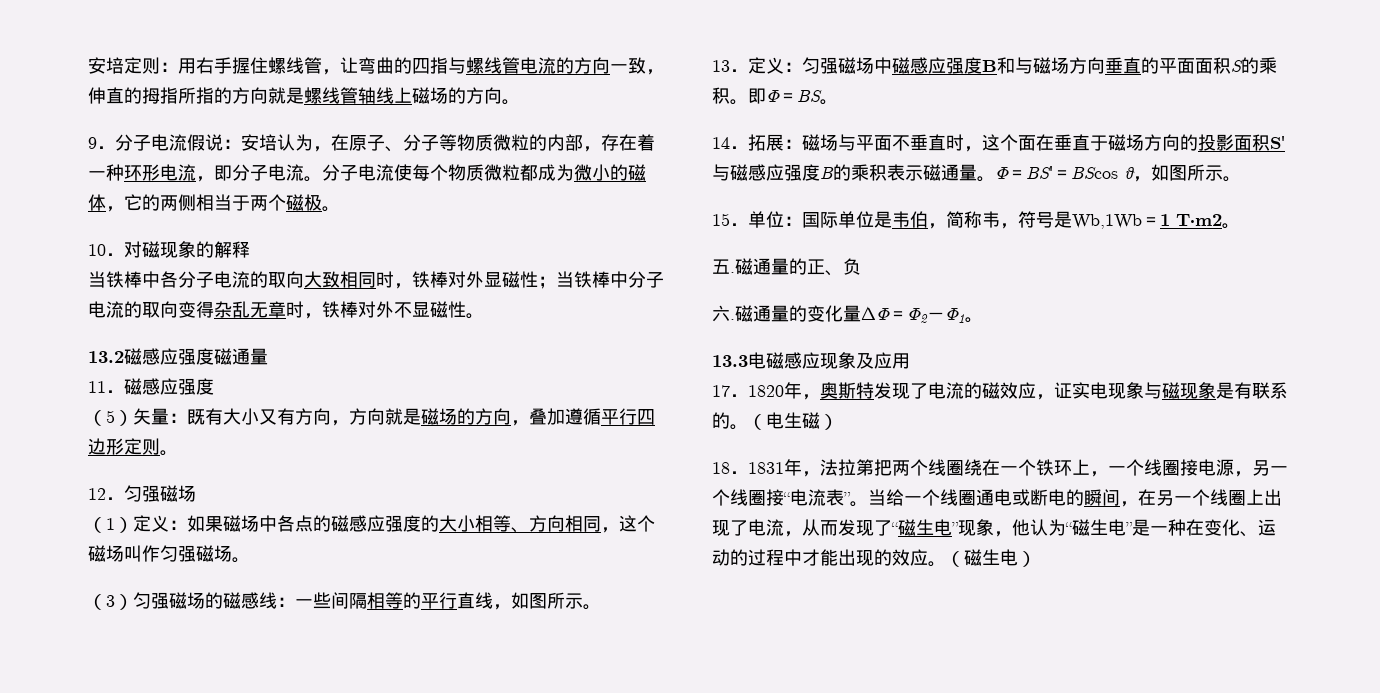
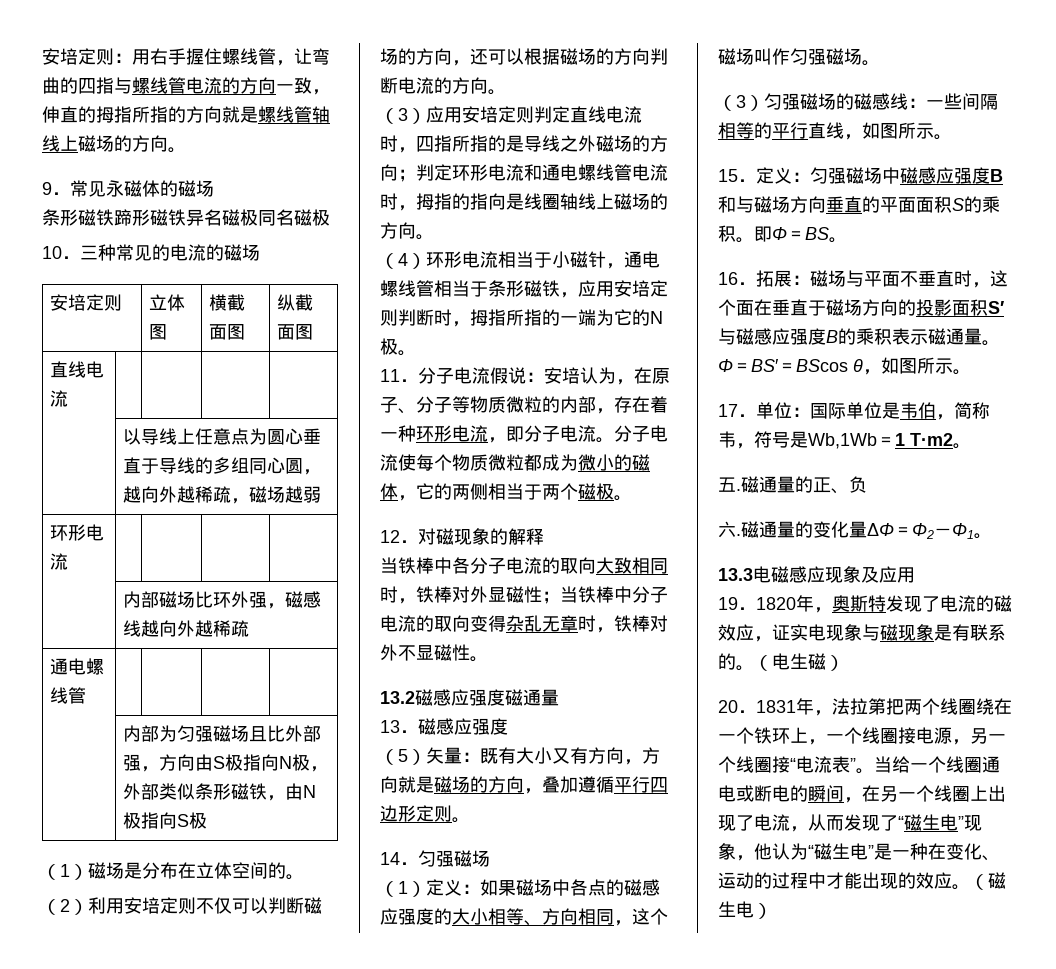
- 9．分子电流假说：安培认为，在原子、分子等物质微粒的内部，存在着一种环形电流，即分子电流。
+ 9．常见永磁体的磁场
+ 条形磁铁蹄形磁铁异名磁极同名磁极
+ 10．三种常见的电流的磁场
+ 安培定则 | 立体图 | 横截面图 | 纵截面图
+ 直线电流 | | | |
+ | 以导线上任意点为圆心垂直于导线的多组同心圆，越向外越稀疏，磁场越弱
+ 环形电流 | | | |
+ | 内部磁场比环外强，磁感线越向外越稀疏
+ 通电螺线管 | | | |
+ | 内部为匀强磁场且比外部强，方向由S极指向N极，外部类似条形磁铁，由N极指向S极
+ （1）磁场是分布在立体空间的。
+ （2）利用安培定则不仅可以判断磁场的方向，还可以根据磁场的方向判断电流的方向。
+ （3）应用安培定则判定直线电流时，四指所指的是导线之外磁场的方向；判定环形电流和通电螺线管电流时，拇指的指向是线圈轴线上磁场的方向。
+ （4）环形电流相当于小磁针，通电螺线管相当于条形磁铁，应用安培定则判断时，拇指所指的一端为它的N极。
+ 11．分子电流假说：安培认为，在原子、分子等物质微粒的内部，存在着一种环形电流，即分子电流。
- 10．对磁现象的解释
+ 12．对磁现象的解释
- 11．磁感应强度
+ 13．磁感应强度
- 12．匀强磁场
+ 14．匀强磁场
- 13．定义：匀强磁场中磁感应强度B和与磁场方向垂直的平面面积S的乘积。
+ 15．定义：匀强磁场中磁感应强度B和与磁场方向垂直的平面面积S的乘积。
- 14．拓展：磁场与平面不垂直时，这个面在垂直于磁场方向的投影面积S′与磁感应强度B的乘积表示磁通量。
+ 16．拓展：磁场与平面不垂直时，这个面在垂直于磁场方向的投影面积S′与磁感应强度B的乘积表示磁通量。
- 15．单位：国际单位是韦伯，简称韦，符号是Wb,1Wb＝1 T·m2。
+ 17．单位：国际单位是韦伯，简称韦，符号是Wb,1Wb＝1 T·m2。
- 17．1820年，奥斯特发现了电流的磁效应，证实电现象与磁现象是有联系的。
+ 19．1820年，奥斯特发现了电流的磁效应，证实电现象与磁现象是有联系的。
- 18．1831年，法拉第把两个线圈绕在一个铁环上，一个线圈接电源，另一个线圈接“电流表”。
+ 20．1831年，法拉第把两个线圈绕在一个铁环上，一个线圈接电源，另一个线圈接“电流表”。

